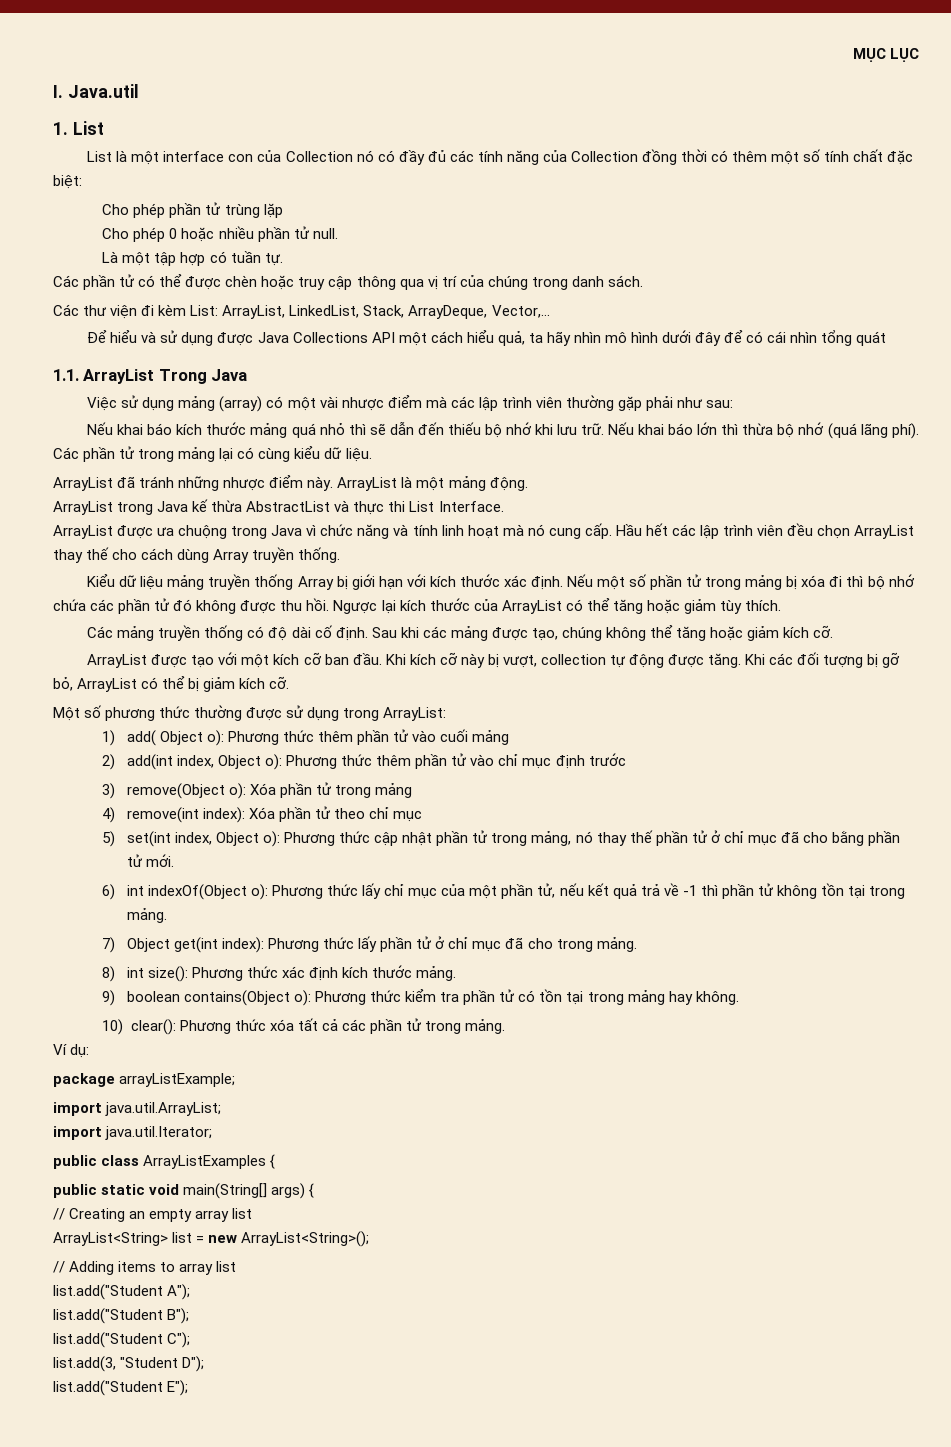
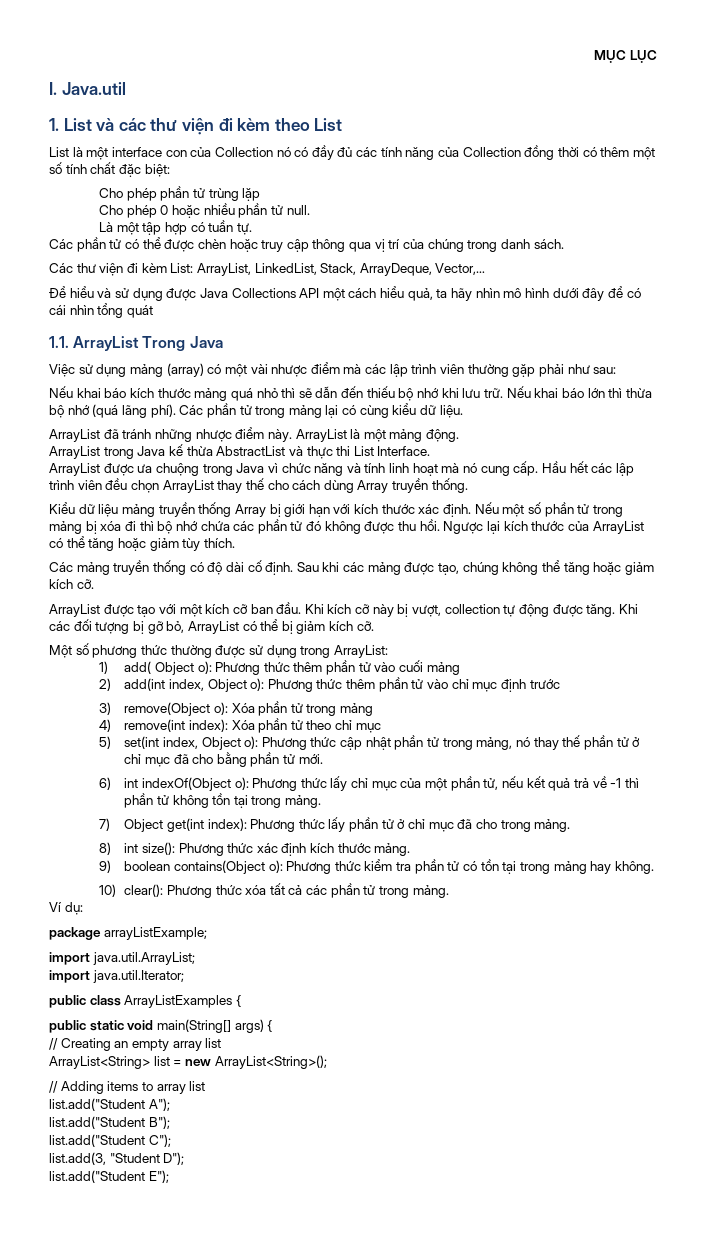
- 1. List
+ 1. List và các thư viện đi kèm theo List

